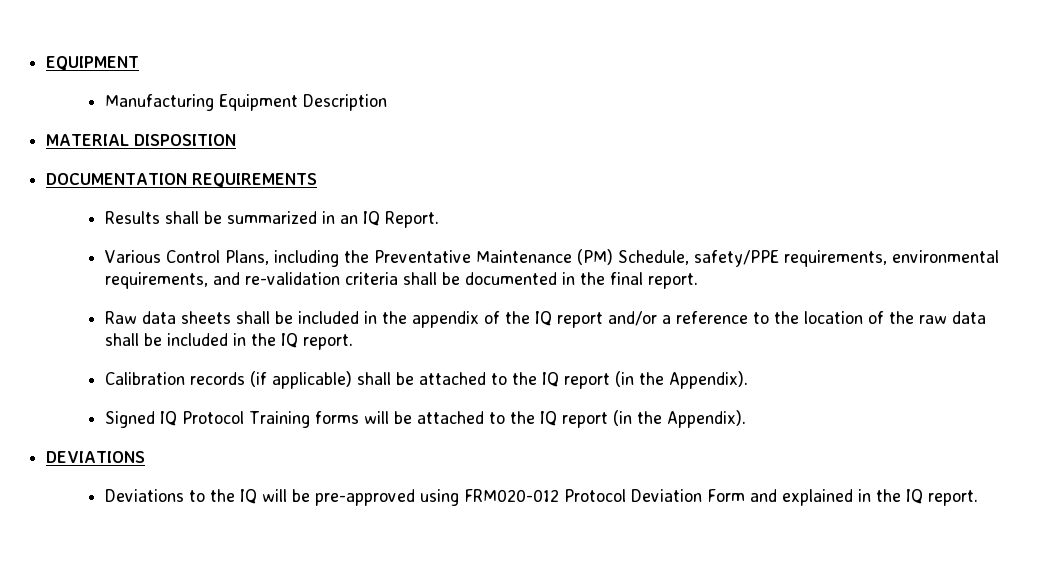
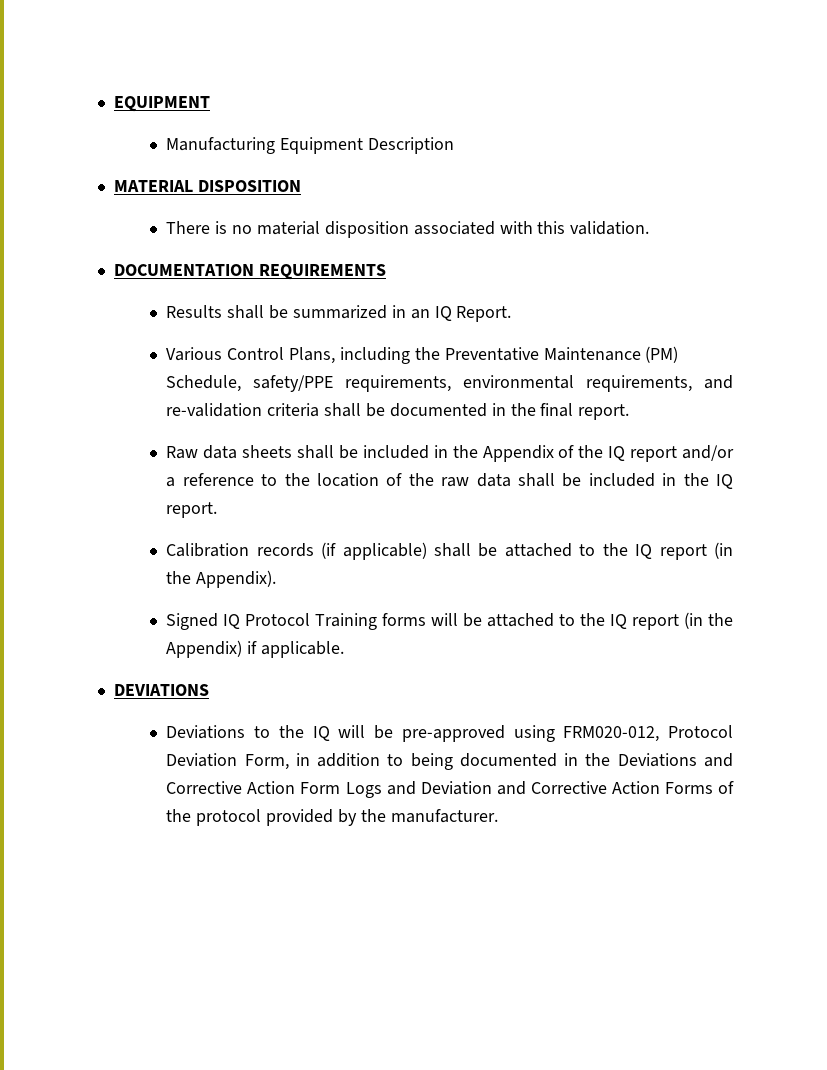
+ There is no material disposition associated with this validation.
- Raw data sheets shall be included in the appendix of the IQ report and/or a reference to the location of the raw data shall be included in the IQ report.
+ Raw data sheets shall be included in the Appendix of the IQ report and/or a reference to the location of the raw data shall be included in the IQ report.
- Signed IQ Protocol Training forms will be attached to the IQ report (in the Appendix).
+ Signed IQ Protocol Training forms will be attached to the IQ report (in the Appendix) if applicable.
- Deviations to the IQ will be pre-approved using FRM020-012 Protocol Deviation Form and explained in the IQ report.
+ Deviations to the IQ will be pre-approved using FRM020-012, Protocol Deviation Form, in addition to being documented in the Deviations and Corrective Action Form Logs and Deviation and Corrective Action Forms of the protocol provided by the manufacturer.

